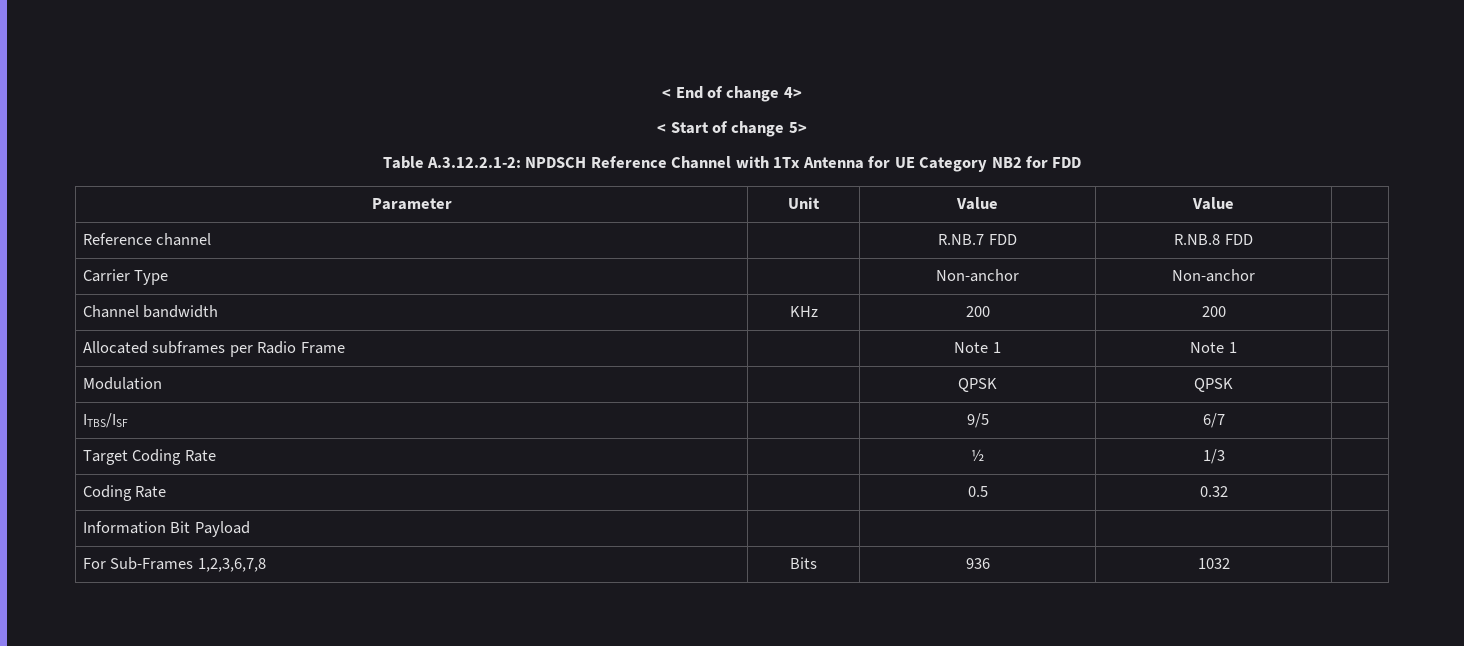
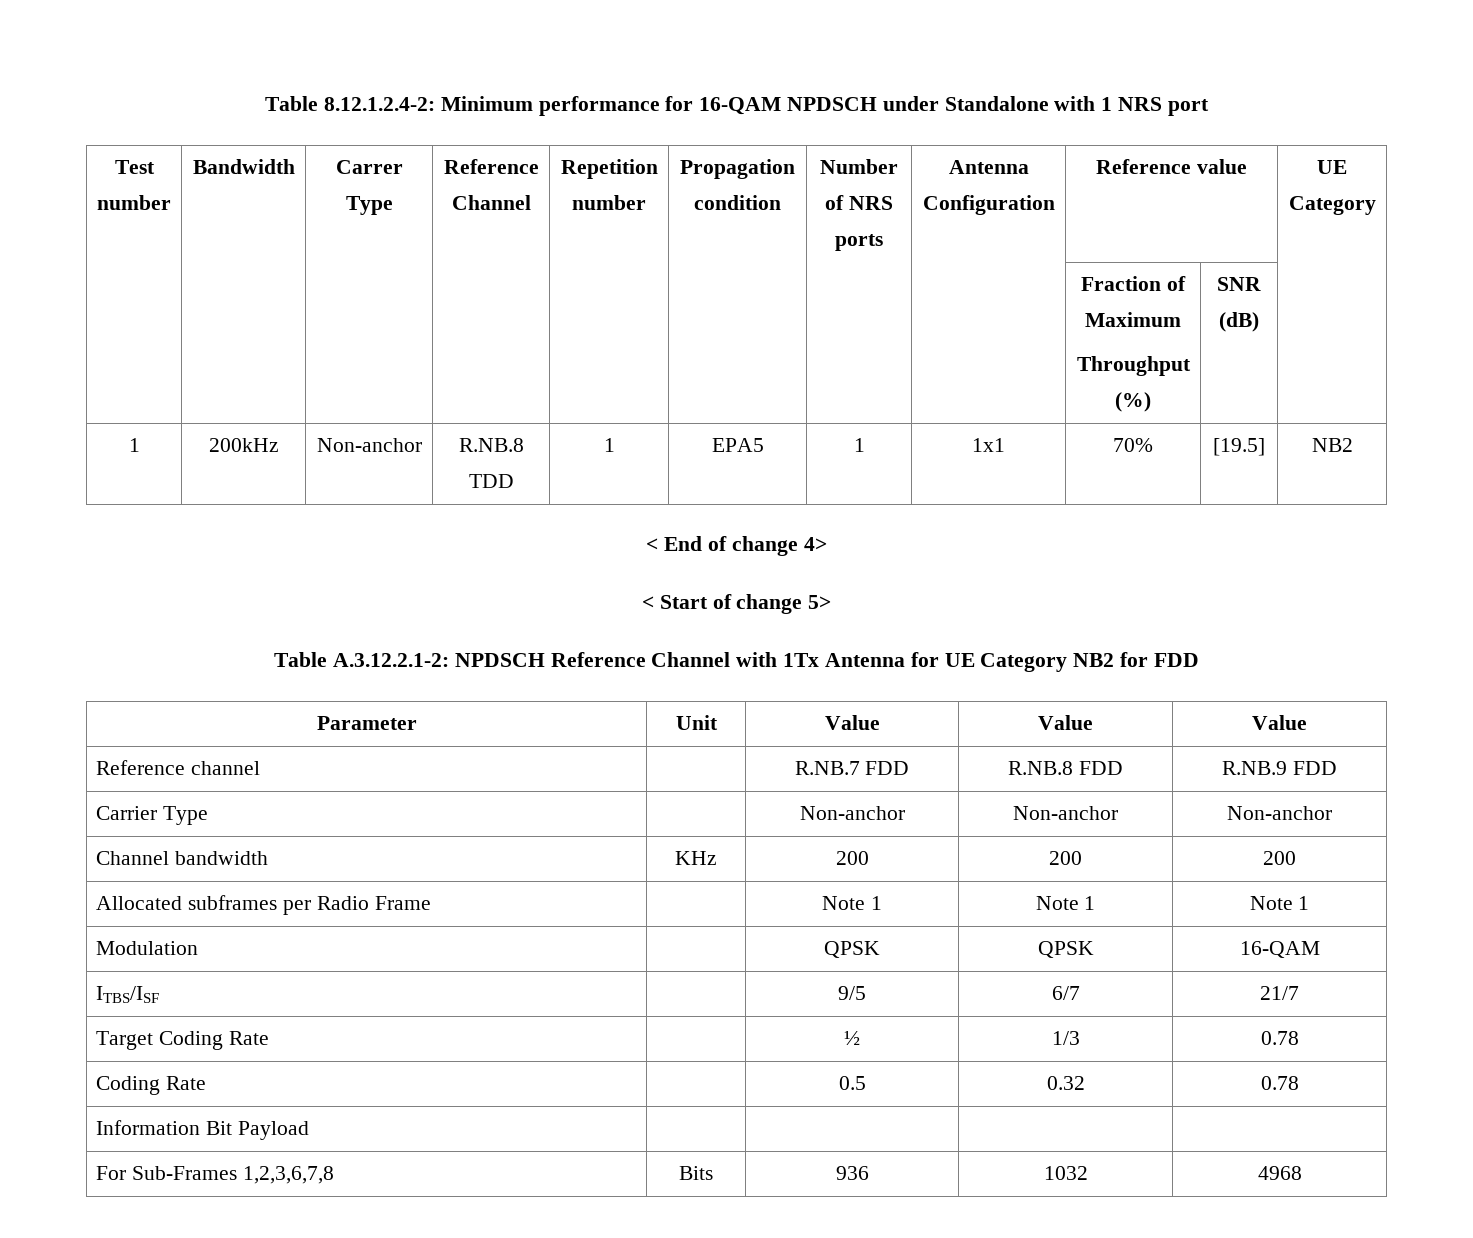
+ Table 8.12.1.2.4-2: Minimum performance for 16-QAM NPDSCH under Standalone with 1 NRS port
+ Test number | Bandwidth | Carrer Type | Reference Channel | Repetition number | Propagation condition | Number of NRS ports | Antenna Configuration | Reference value | UE Category
+ | | | | | | | | Fraction of Maximum
+ Throughput (%) | SNR (dB) |
+ 1 | 200kHz | Non-anchor | R.NB.8 TDD | 1 | EPA5 | 1 | 1x1 | 70% | [19.5] | NB2
- Parameter | Unit | Value | Value |
+ Parameter | Unit | Value | Value | Value
- Reference channel | | R.NB.7 FDD | R.NB.8 FDD |
+ Reference channel | | R.NB.7 FDD | R.NB.8 FDD | R.NB.9 FDD
- Carrier Type | | Non-anchor | Non-anchor |
+ Carrier Type | | Non-anchor | Non-anchor | Non-anchor
- Channel bandwidth | KHz | 200 | 200 |
+ Channel bandwidth | KHz | 200 | 200 | 200
- Allocated subframes per Radio Frame | | Note 1 | Note 1 |
+ Allocated subframes per Radio Frame | | Note 1 | Note 1 | Note 1
- Modulation | | QPSK | QPSK |
+ Modulation | | QPSK | QPSK | 16-QAM
- ITBS/ISF | | 9/5 | 6/7 |
+ ITBS/ISF | | 9/5 | 6/7 | 21/7
- Target Coding Rate | | ½ | 1/3 |
+ Target Coding Rate | | ½ | 1/3 | 0.78
- Coding Rate | | 0.5 | 0.32 |
+ Coding Rate | | 0.5 | 0.32 | 0.78
- For Sub-Frames 1,2,3,6,7,8 | Bits | 936 | 1032 |
+ For Sub-Frames 1,2,3,6,7,8 | Bits | 936 | 1032 | 4968

